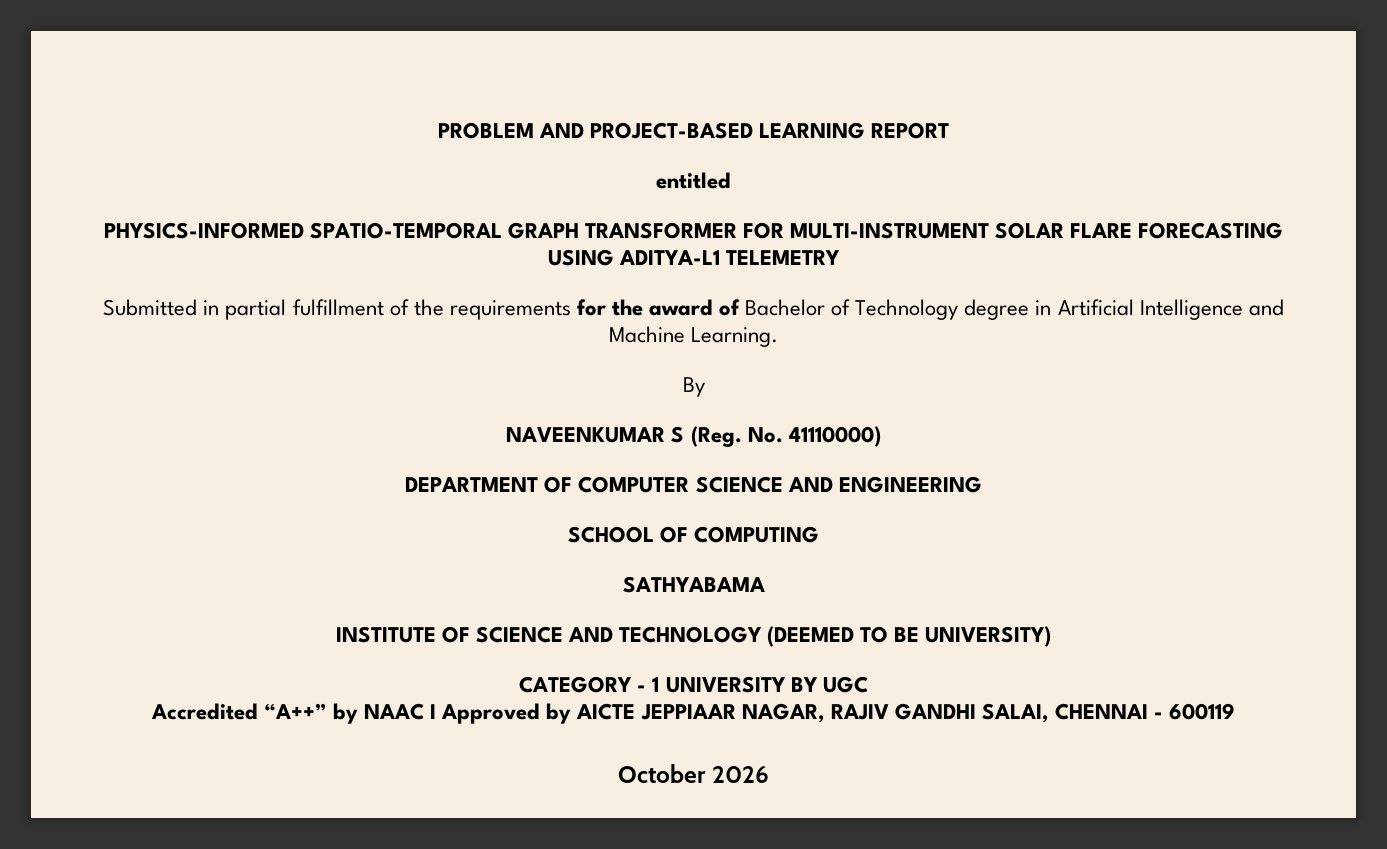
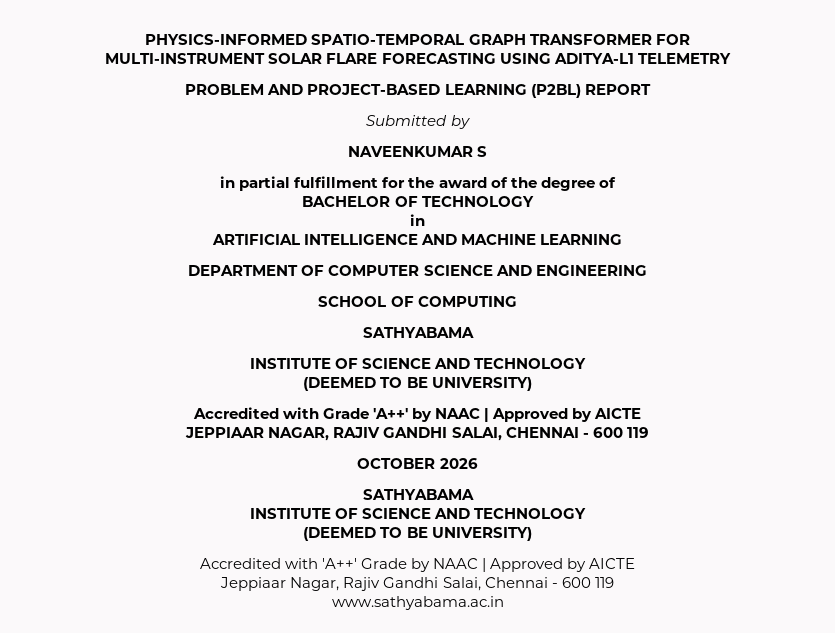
- PROBLEM AND PROJECT-BASED LEARNING REPORT
- entitled
- Submitted in partial fulfillment of the requirements for the award of Bachelor of Technology degree in Artificial Intelligence and Machine Learning.
- By
- NAVEENKUMAR S (Reg. No. 41110000)
+ PROBLEM AND PROJECT-BASED LEARNING (P2BL) REPORT
+ Submitted by
+ NAVEENKUMAR S
+ in partial fulfillment for the award of the degree of
+ BACHELOR OF TECHNOLOGY
+ in
+ ARTIFICIAL INTELLIGENCE AND MACHINE LEARNING
  SCHOOL OF COMPUTING
  SATHYABAMA
- INSTITUTE OF SCIENCE AND TECHNOLOGY (DEEMED TO BE UNIVERSITY)
- CATEGORY - 1 UNIVERSITY BY UGC
- Accredited “A++” by NAAC I Approved by AICTE JEPPIAAR NAGAR, RAJIV GANDHI SALAI, CHENNAI - 600119
- October 2026
+ INSTITUTE OF SCIENCE AND TECHNOLOGY
+ (DEEMED TO BE UNIVERSITY)
+ Accredited with Grade 'A++' by NAAC | Approved by AICTE
+ JEPPIAAR NAGAR, RAJIV GANDHI SALAI, CHENNAI - 600 119
+ OCTOBER 2026
+ SATHYABAMA
+ INSTITUTE OF SCIENCE AND TECHNOLOGY
+ (DEEMED TO BE UNIVERSITY)
+ Accredited with 'A++' Grade by NAAC | Approved by AICTE
+ Jeppiaar Nagar, Rajiv Gandhi Salai, Chennai - 600 119
+ www.sathyabama.ac.in

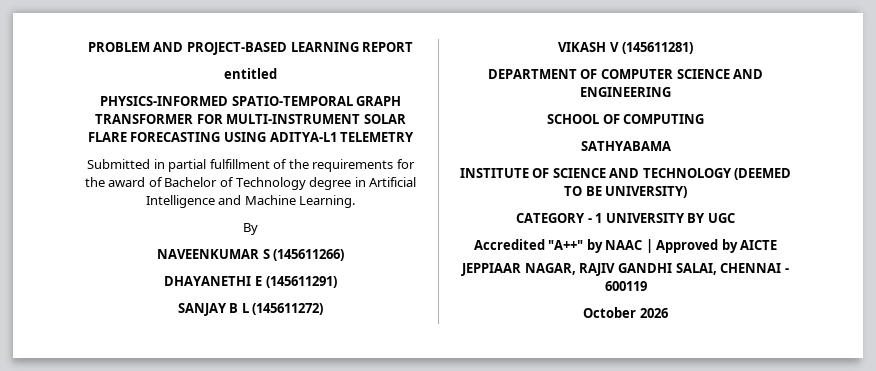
+ PROBLEM AND PROJECT-BASED LEARNING REPORT
+ entitled
- PROBLEM AND PROJECT-BASED LEARNING (P2BL) REPORT
- Submitted by
- NAVEENKUMAR S
- in partial fulfillment for the award of the degree of
- BACHELOR OF TECHNOLOGY
- in
- ARTIFICIAL INTELLIGENCE AND MACHINE LEARNING
+ Submitted in partial fulfillment of the requirements for the award of Bachelor of Technology degree in Artificial Intelligence and Machine Learning.
+ By
+ NAVEENKUMAR S (145611266)
+ DHAYANETHI E (145611291)
+ SANJAY B L (145611272)
+ VIKASH V (145611281)
  SCHOOL OF COMPUTING
  SATHYABAMA
- INSTITUTE OF SCIENCE AND TECHNOLOGY
- (DEEMED TO BE UNIVERSITY)
- Accredited with Grade 'A++' by NAAC | Approved by AICTE
+ INSTITUTE OF SCIENCE AND TECHNOLOGY (DEEMED TO BE UNIVERSITY)
+ CATEGORY - 1 UNIVERSITY BY UGC
+ Accredited "A++" by NAAC | Approved by AICTE
- JEPPIAAR NAGAR, RAJIV GANDHI SALAI, CHENNAI - 600 119
- OCTOBER 2026
- SATHYABAMA
- INSTITUTE OF SCIENCE AND TECHNOLOGY
- (DEEMED TO BE UNIVERSITY)
- Accredited with 'A++' Grade by NAAC | Approved by AICTE
- Jeppiaar Nagar, Rajiv Gandhi Salai, Chennai - 600 119
- www.sathyabama.ac.in
+ JEPPIAAR NAGAR, RAJIV GANDHI SALAI, CHENNAI - 600119
+ October 2026

